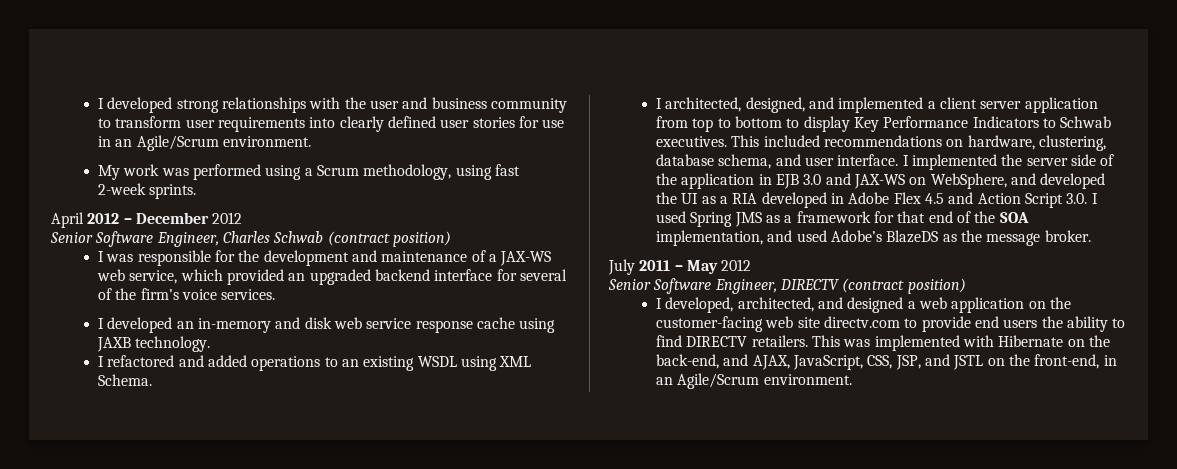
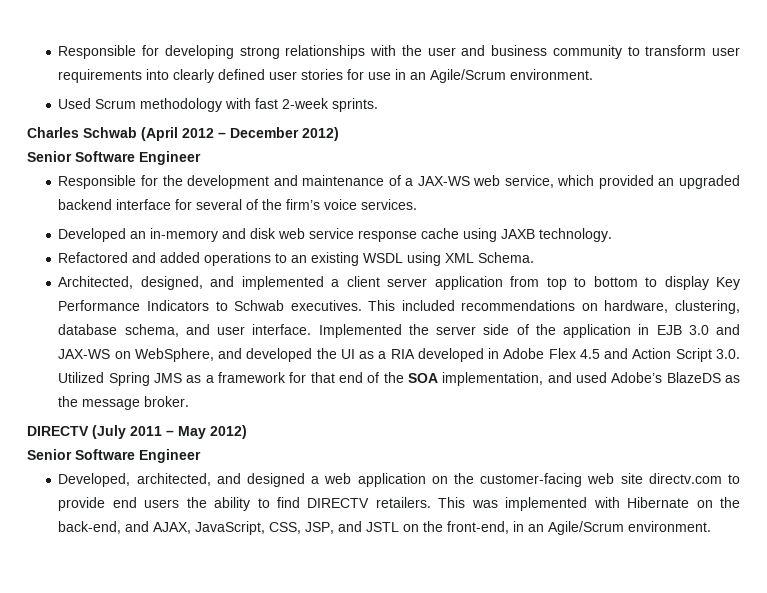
- I developed strong relationships with the user and business community to transform user requirements into clearly defined user stories for use in an Agile/Scrum environment.
+ Responsible for developing strong relationships with the user and business community to transform user requirements into clearly defined user stories for use in an Agile/Scrum environment.
- My work was performed using a Scrum methodology, using fast 2-week sprints.
+ Used Scrum methodology with fast 2-week sprints.
- April 2012 – December 2012
- Senior Software Engineer, Charles Schwab (contract position)
- I was responsible for the development and maintenance of a JAX-WS web service, which provided an upgraded backend interface for several of the firm’s voice services.
+ Charles Schwab (April 2012 – December 2012)
+ Senior Software Engineer
+ Responsible for the development and maintenance of a JAX-WS web service, which provided an upgraded backend interface for several of the firm’s voice services.
- I developed an in-memory and disk web service response cache using JAXB technology.
+ Developed an in-memory and disk web service response cache using JAXB technology.
- I refactored and added operations to an existing WSDL using XML Schema.
+ Refactored and added operations to an existing WSDL using XML Schema.
- I architected, designed, and implemented a client server application from top to bottom to display Key Performance Indicators to Schwab executives.
+ Architected, designed, and implemented a client server application from top to bottom to display Key Performance Indicators to Schwab executives.
- I implemented the server side of the application in EJB 3.0 and JAX-WS on WebSphere, and developed the UI as a RIA developed in Adobe Flex 4.5 and Action Script 3.0. I used Spring JMS as a framework for that end of the SOA implementation, and used Adobe’s BlazeDS as the message broker.
+ Implemented the server side of the application in EJB 3.0 and JAX-WS on WebSphere, and developed the UI as a RIA developed in Adobe Flex 4.5 and Action Script 3.0. Utilized Spring JMS as a framework for that end of the SOA implementation, and used Adobe’s BlazeDS as the message broker.
- July 2011 – May 2012
- Senior Software Engineer, DIRECTV (contract position)
- I developed, architected, and designed a web application on the customer-facing web site directv.com to provide end users the ability to find DIRECTV retailers.
+ DIRECTV (July 2011 – May 2012)
+ Senior Software Engineer
+ Developed, architected, and designed a web application on the customer-facing web site directv.com to provide end users the ability to find DIRECTV retailers.

